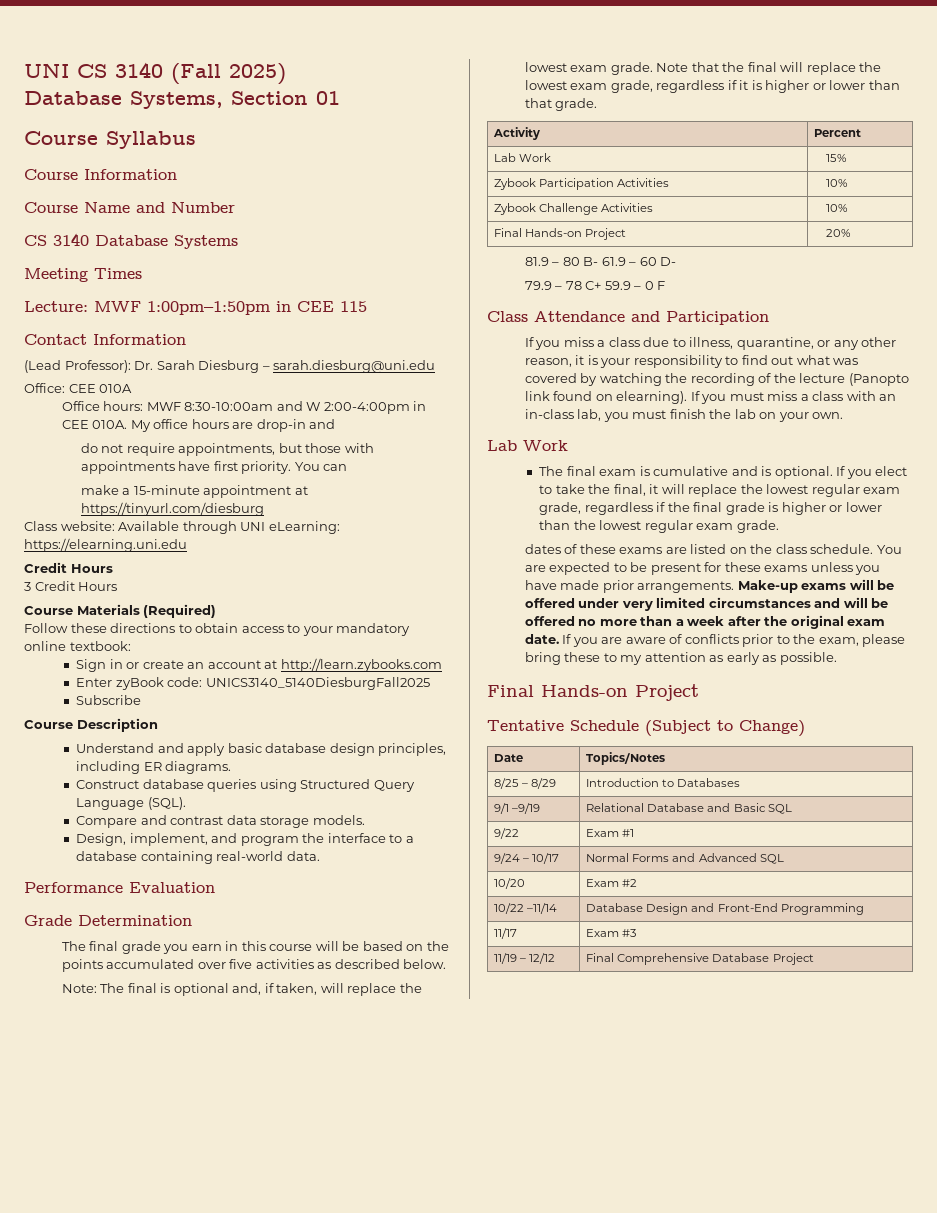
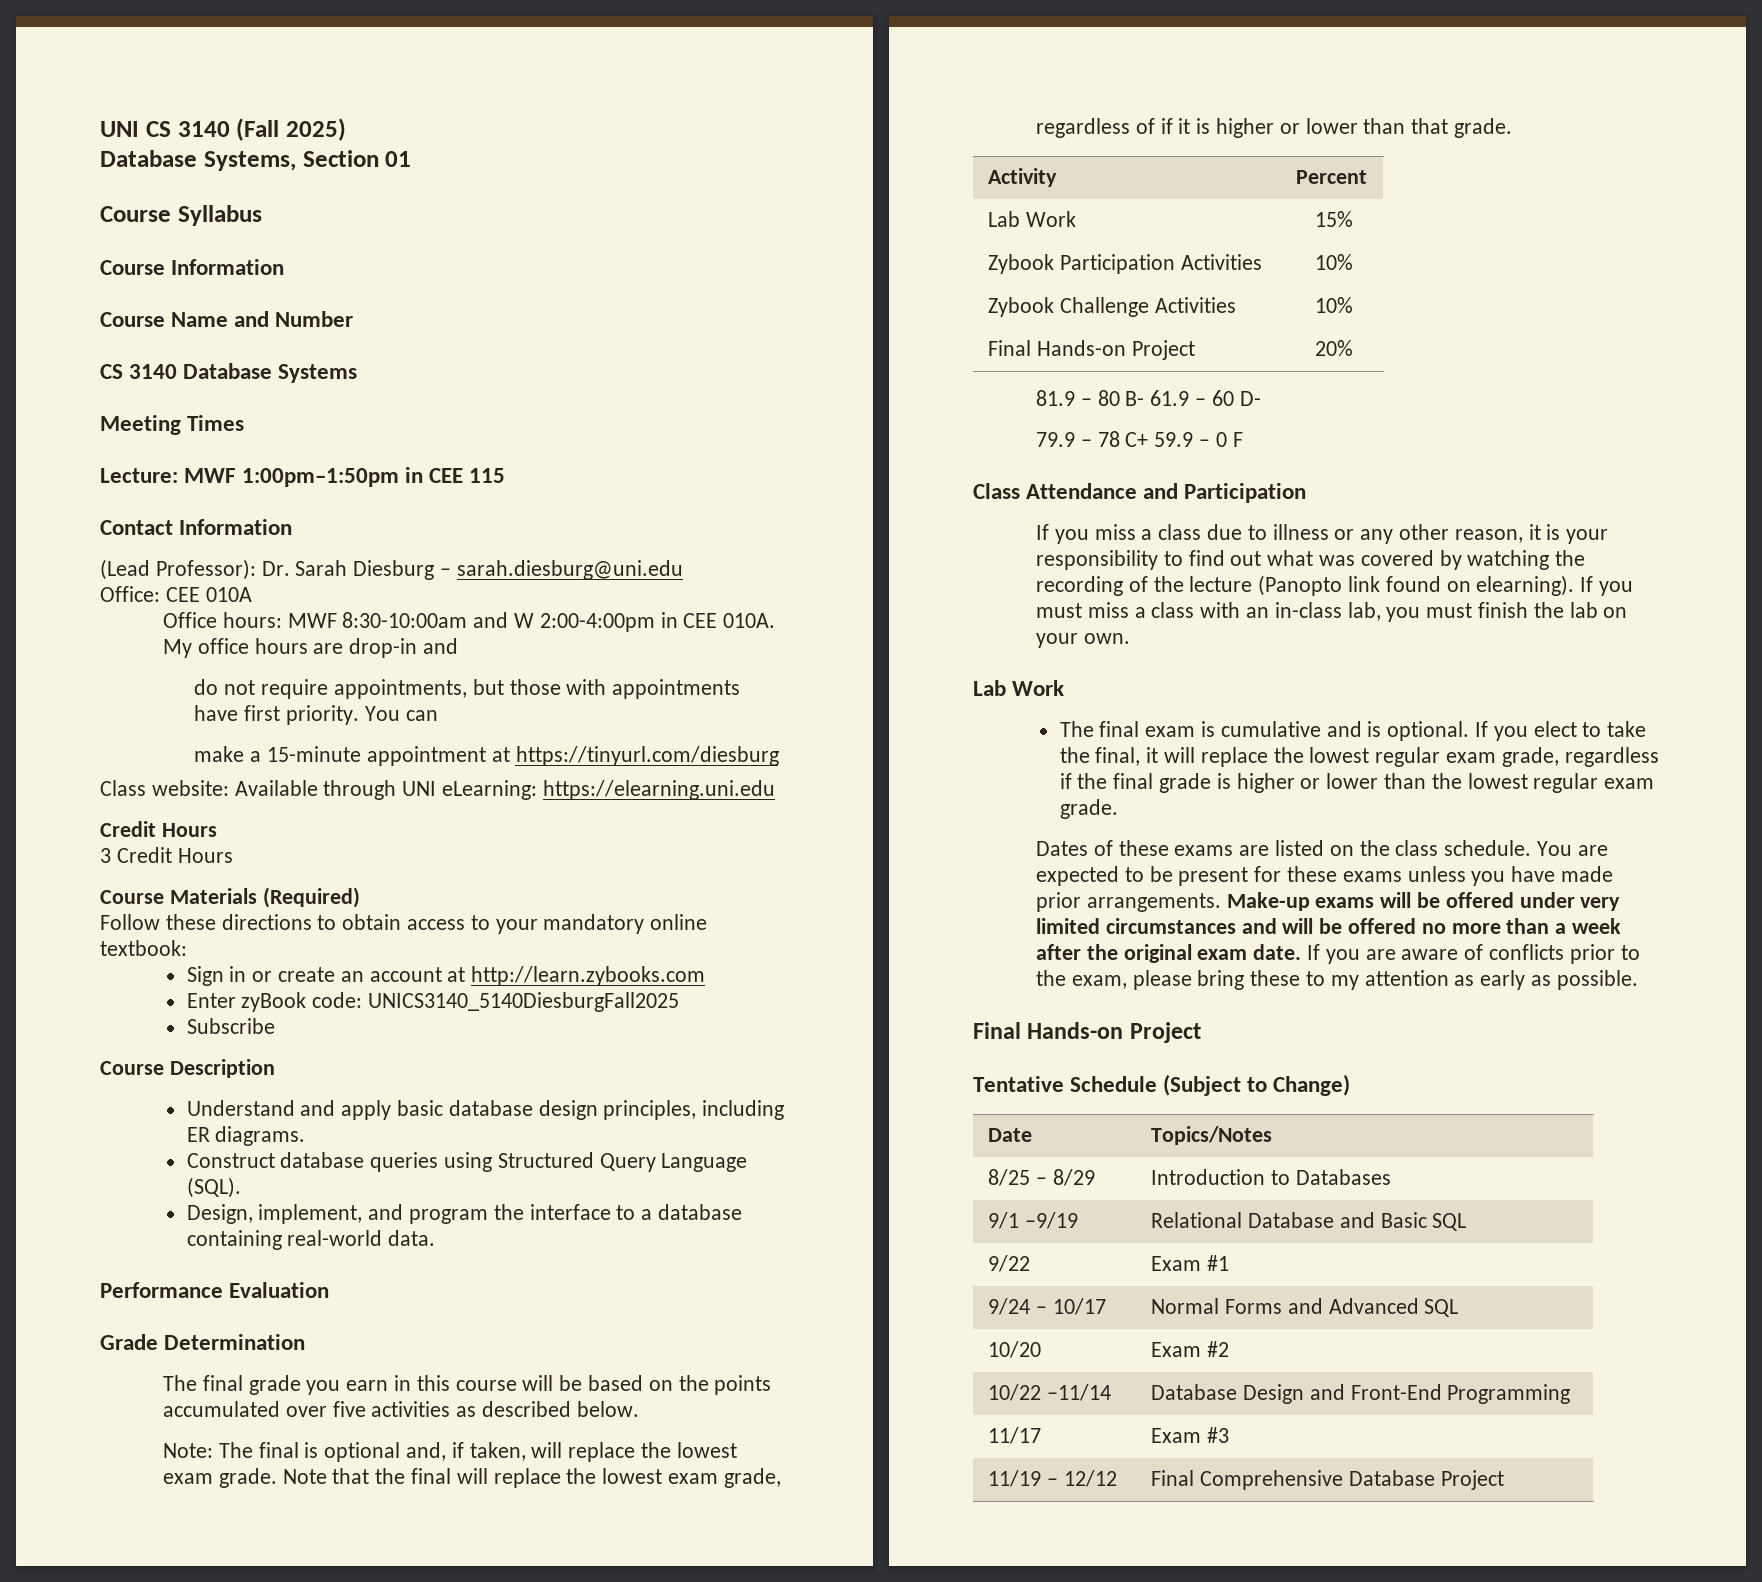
- Compare and contrast data storage models.
- Note that the final will replace the lowest exam grade, regardless if it is higher or lower than that grade.
+ Note that the final will replace the lowest exam grade, regardless of if it is higher or lower than that grade.
- If you miss a class due to illness, quarantine, or any other reason, it is your responsibility to find out what was covered by watching the recording of the lecture (Panopto link found on elearning).
+ If you miss a class due to illness or any other reason, it is your responsibility to find out what was covered by watching the recording of the lecture (Panopto link found on elearning).
- dates of these exams are listed on the class schedule.
+ Dates of these exams are listed on the class schedule.

